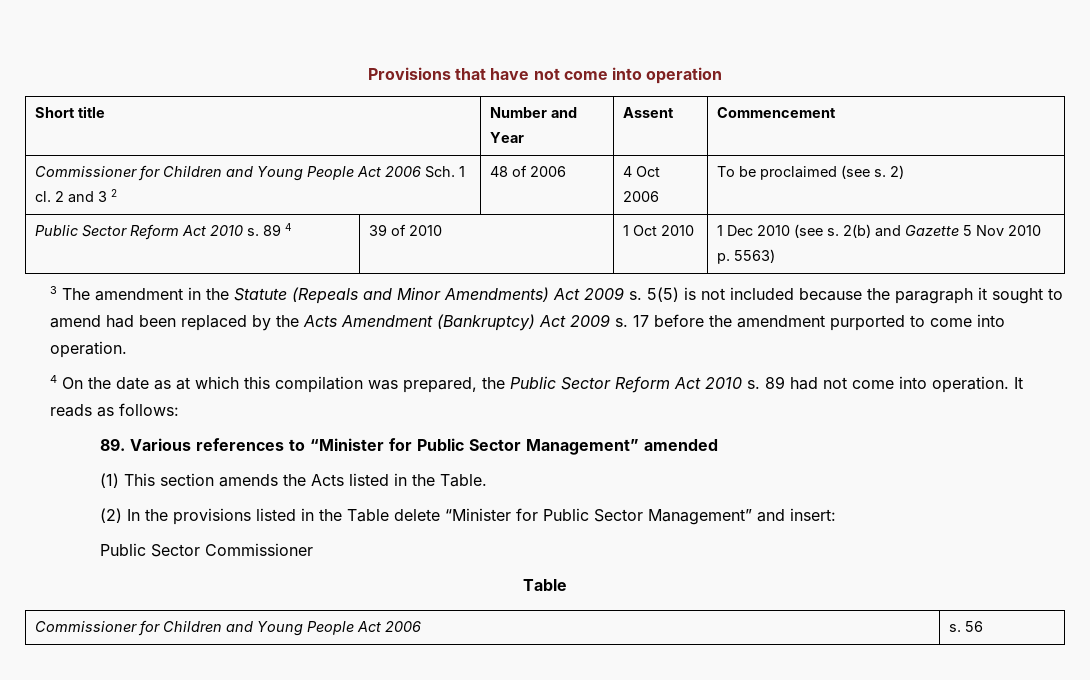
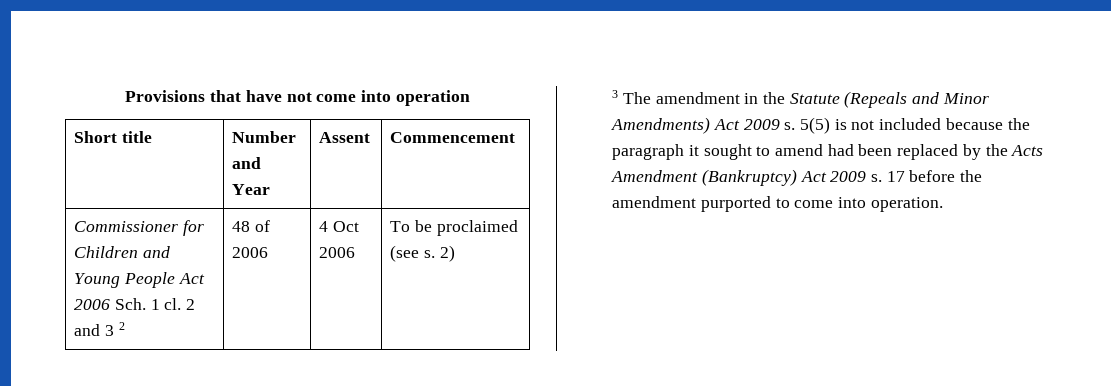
- Public Sector Reform Act 2010 s. 89 4 | 39 of 2010 | 1 Oct 2010 | 1 Dec 2010 (see s. 2(b) and Gazette 5 Nov 2010 p. 5563)
- 4 On the date as at which this compilation was prepared, the Public Sector Reform Act 2010 s. 89 had not come into operation. It reads as follows:
- 89. Various references to “Minister for Public Sector Management” amended
- (1) This section amends the Acts listed in the Table.
- (2) In the provisions listed in the Table delete “Minister for Public Sector Management” and insert:
- Public Sector Commissioner
- Table
- Commissioner for Children and Young People Act 2006 | s. 56

